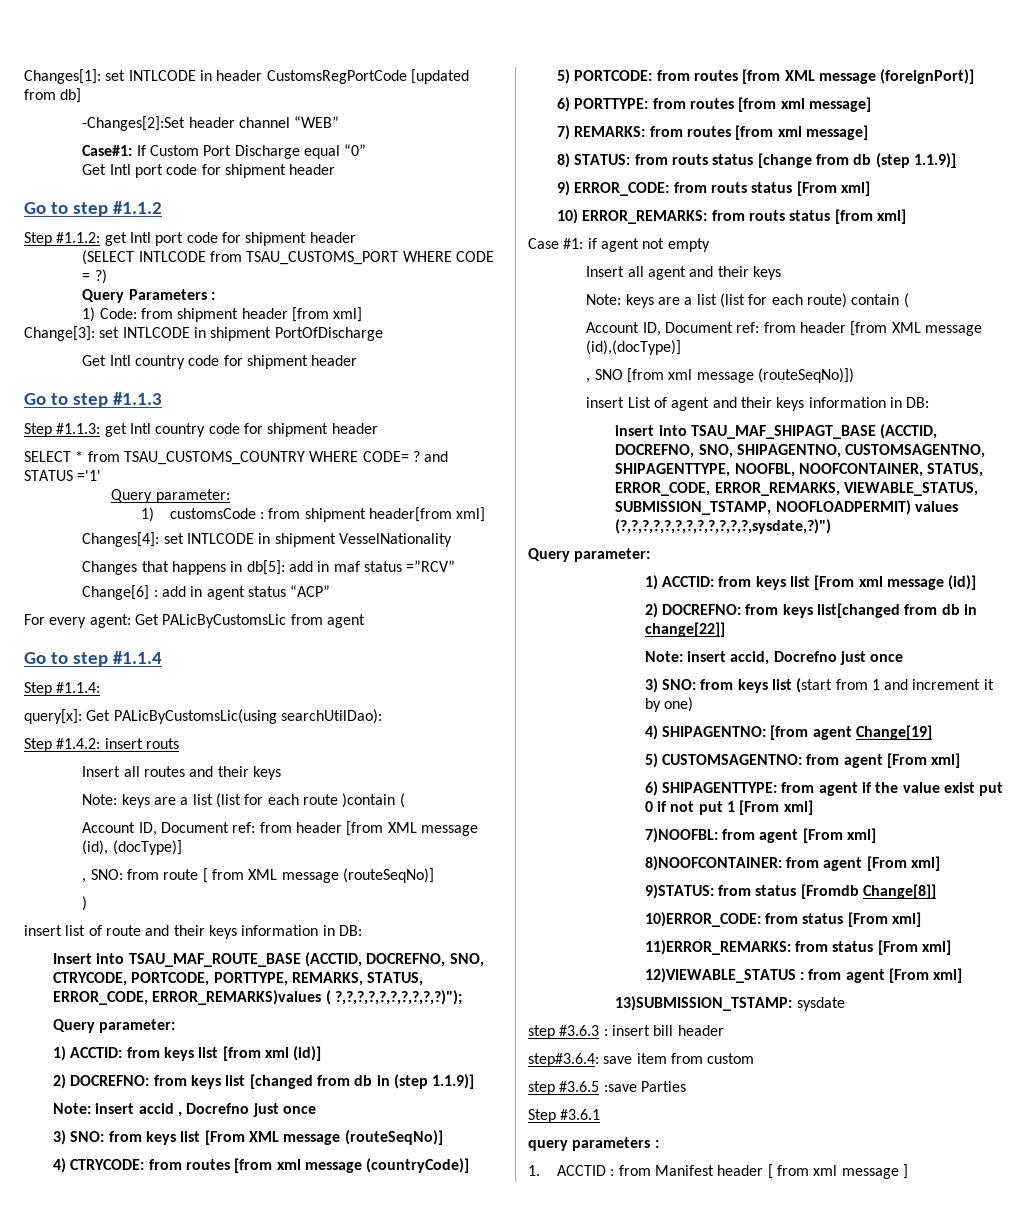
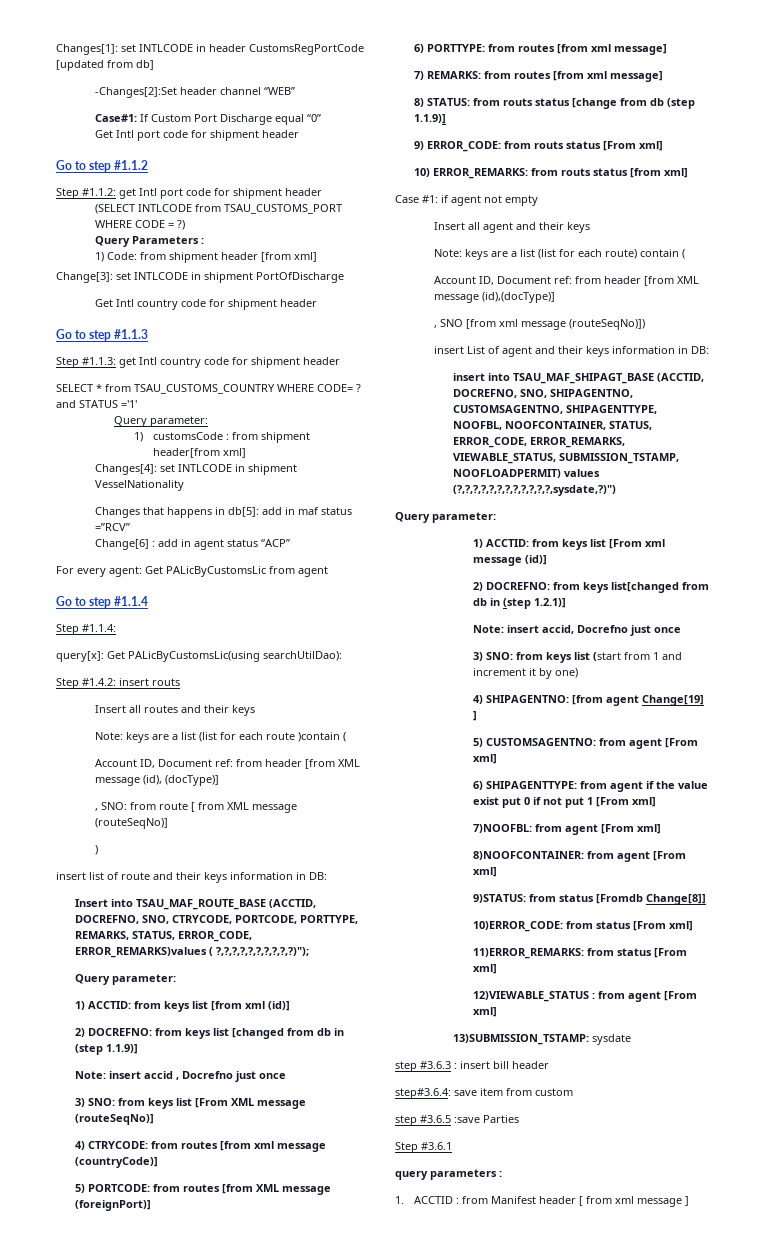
- 2) DOCREFNO: from keys list[changed from db in change[22]]
+ 2) DOCREFNO: from keys list[changed from db in (step 1.2.1)]
- 4) SHIPAGENTNO: [from agent Change[19]
+ 4) SHIPAGENTNO: [from agent Change[19] ]

